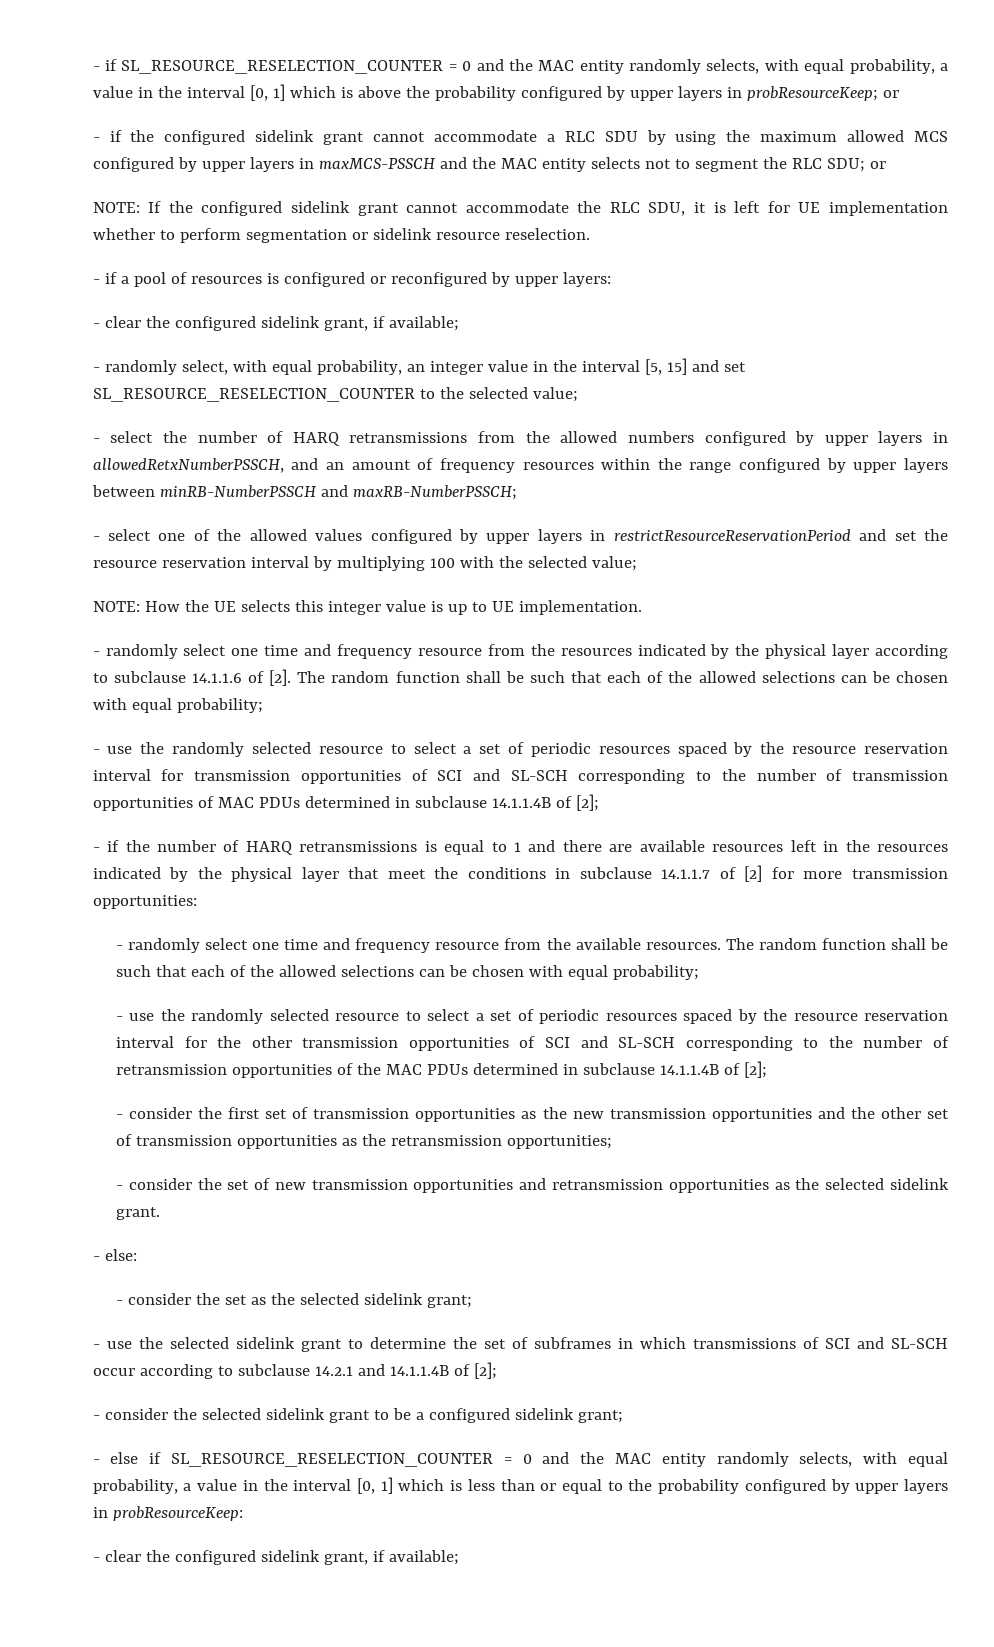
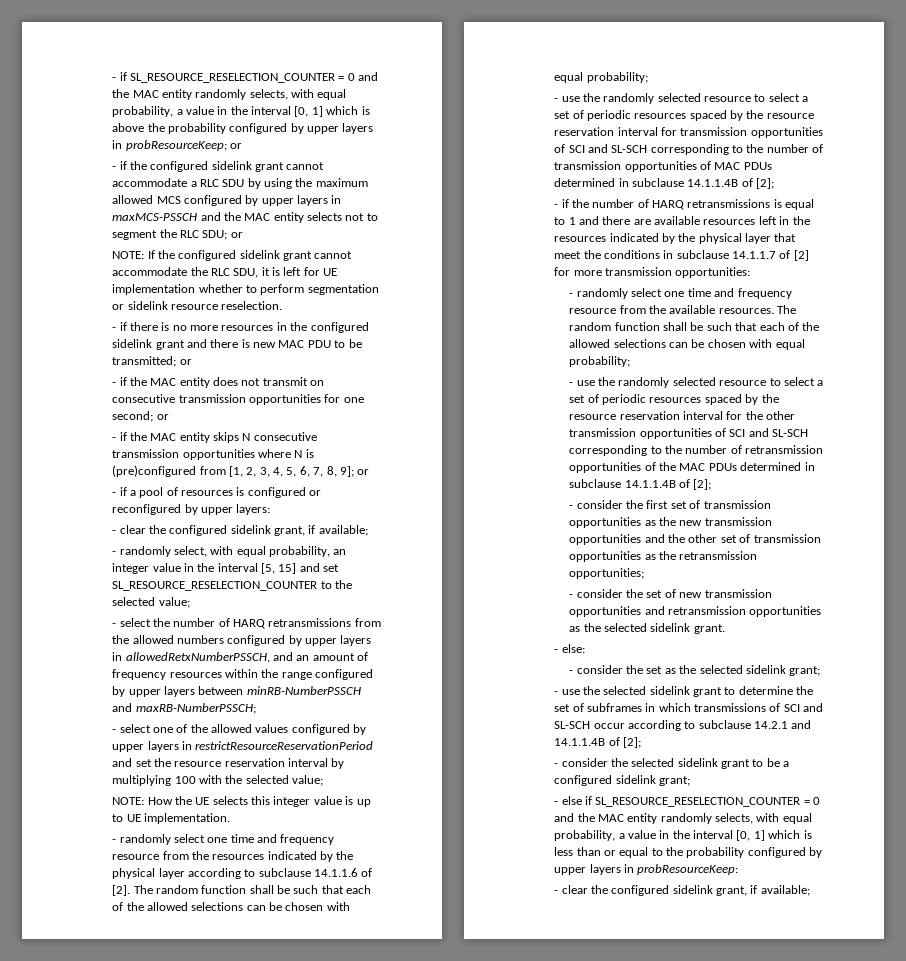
+ - if there is no more resources in the configured sidelink grant and there is new MAC PDU to be transmitted; or
+ - if the MAC entity does not transmit on consecutive transmission opportunities for one second; or
+ - if the MAC entity skips N consecutive transmission opportunities where N is (pre)configured from [1, 2, 3, 4, 5, 6, 7, 8, 9]; or

